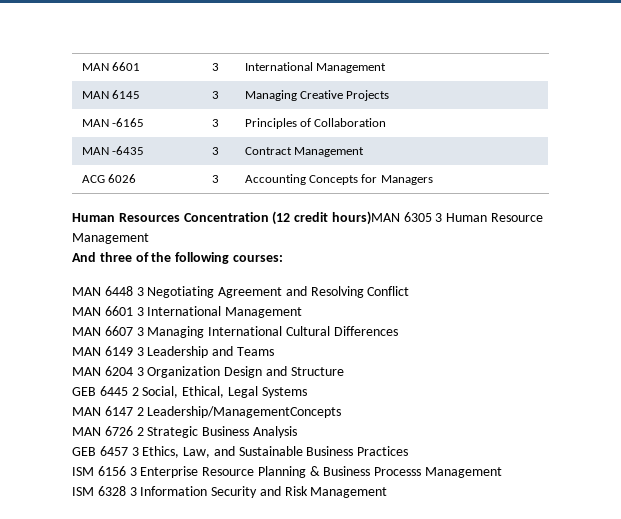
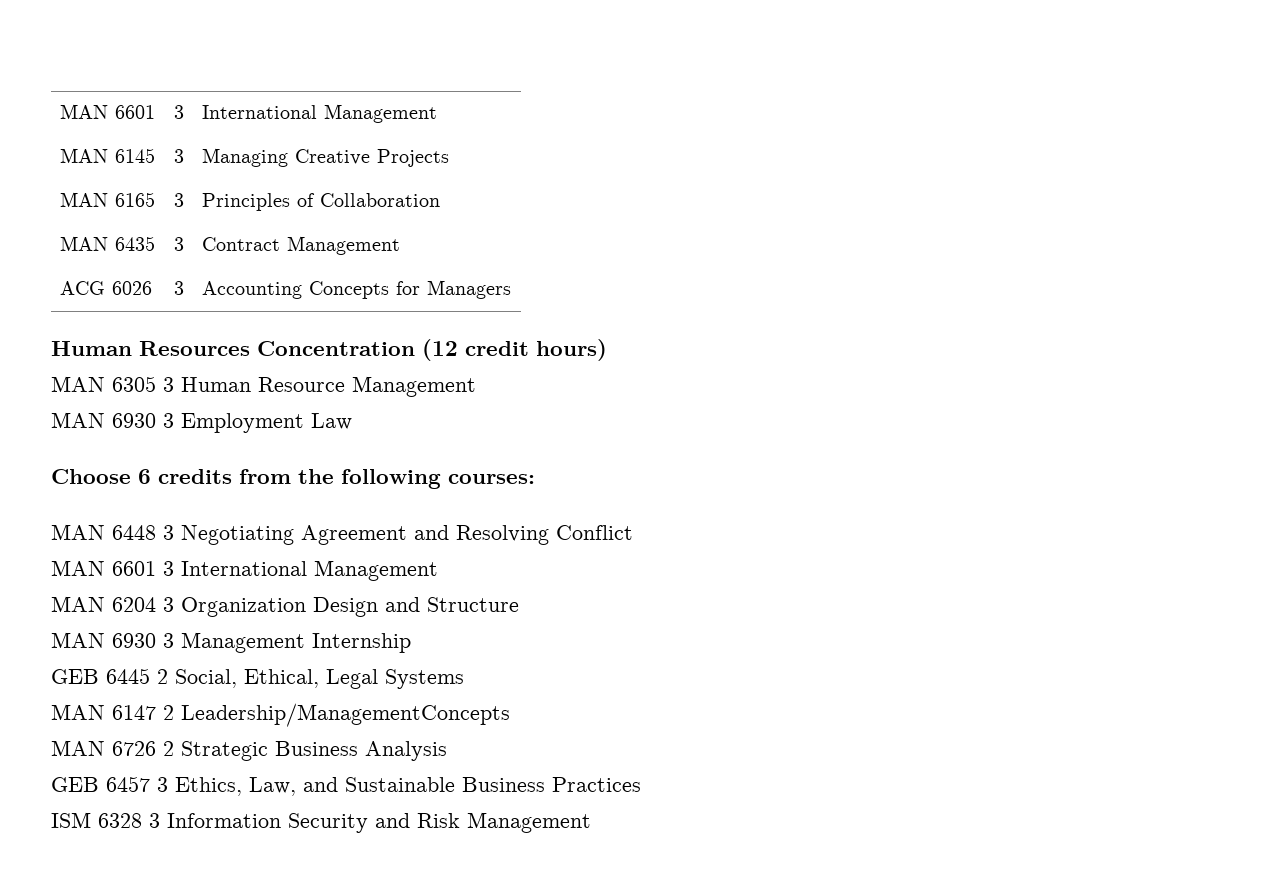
- MAN -6165 | 3 | Principles of Collaboration
+ MAN 6165 | 3 | Principles of Collaboration
- MAN -6435 | 3 | Contract Management
+ MAN 6435 | 3 | Contract Management
- Human Resources Concentration (12 credit hours)MAN 6305 3 Human Resource Management
+ Human Resources Concentration (12 credit hours)
+ MAN 6305 3 Human Resource Management
- And three of the following courses:
+ MAN 6930 3 Employment Law
+ Choose 6 credits from the following courses:
- MAN 6607 3 Managing International Cultural Differences
- MAN 6149 3 Leadership and Teams
+ MAN 6930 3 Management Internship
- ISM 6156 3 Enterprise Resource Planning & Business Processs Management

